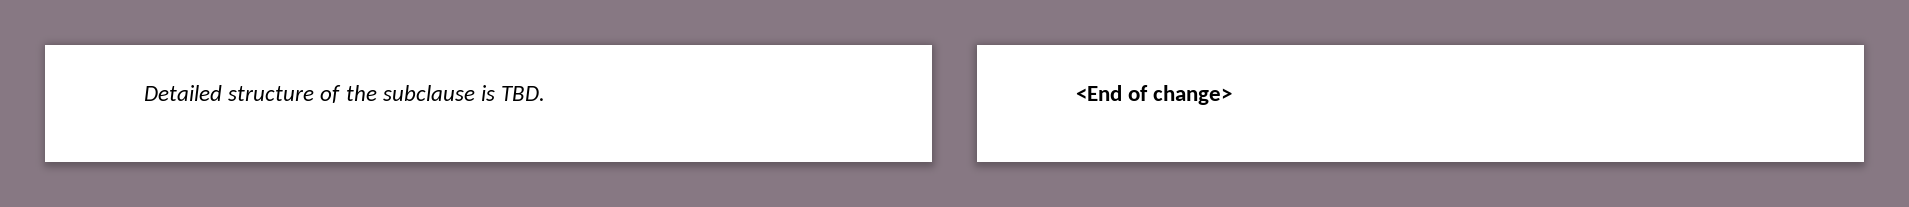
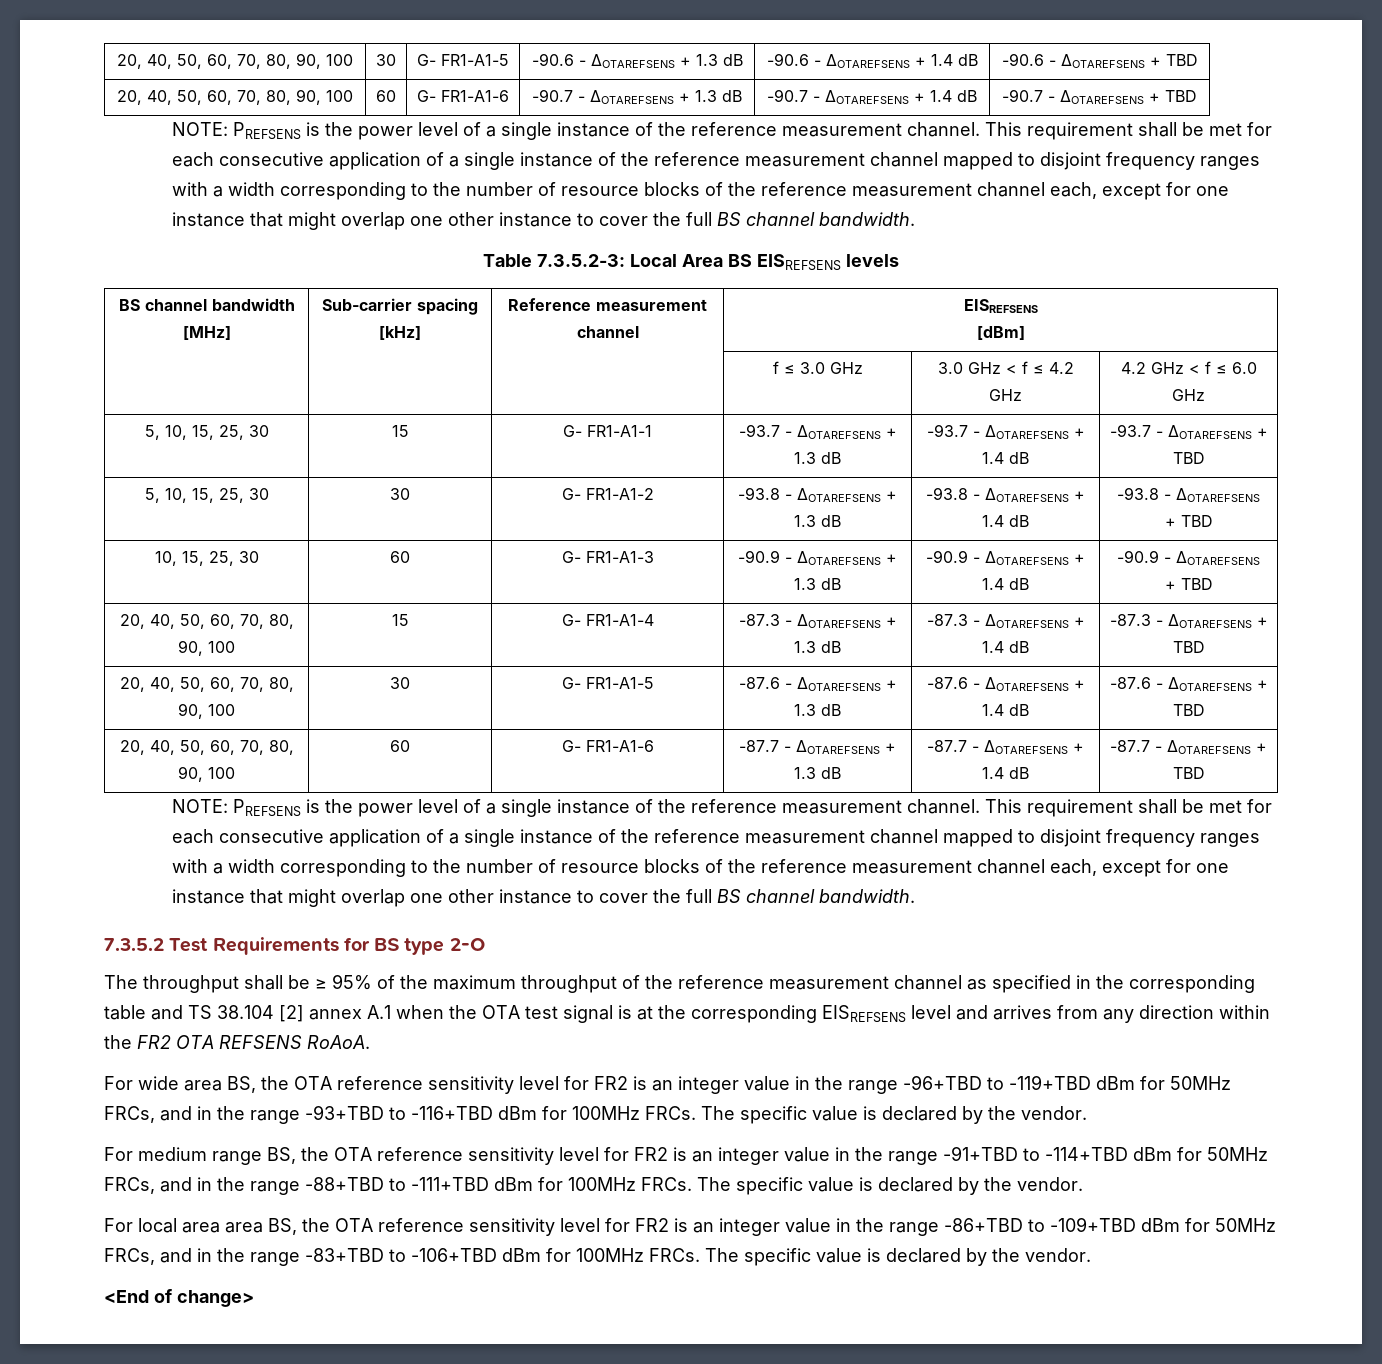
- Detailed structure of the subclause is TBD.
+ 20, 40, 50, 60, 70, 80, 90, 100 | 30 | G- FR1-A1-5 | -90.6 - ΔOTAREFSENS + 1.3 dB | -90.6 - ΔOTAREFSENS + 1.4 dB | -90.6 - ΔOTAREFSENS + TBD
+ 20, 40, 50, 60, 70, 80, 90, 100 | 60 | G- FR1-A1-6 | -90.7 - ΔOTAREFSENS + 1.3 dB | -90.7 - ΔOTAREFSENS + 1.4 dB | -90.7 - ΔOTAREFSENS + TBD
+ NOTE: PREFSENS is the power level of a single instance of the reference measurement channel. This requirement shall be met for each consecutive application of a single instance of the reference measurement channel mapped to disjoint frequency ranges with a width corresponding to the number of resource blocks of the reference measurement channel each, except for one instance that might overlap one other instance to cover the full BS channel bandwidth.
+ Table 7.3.5.2-3: Local Area BS EISREFSENS levels
+ BS channel bandwidth [MHz] | Sub-carrier spacing [kHz] | Reference measurement channel | EISREFSENS
+ [dBm]
+ | | | f ≤ 3.0 GHz | 3.0 GHz < f ≤ 4.2 GHz | 4.2 GHz < f ≤ 6.0 GHz
+ 5, 10, 15, 25, 30 | 15 | G- FR1-A1-1 | -93.7 - ΔOTAREFSENS + 1.3 dB | -93.7 - ΔOTAREFSENS + 1.4 dB | -93.7 - ΔOTAREFSENS + TBD
+ 5, 10, 15, 25, 30 | 30 | G- FR1-A1-2 | -93.8 - ΔOTAREFSENS + 1.3 dB | -93.8 - ΔOTAREFSENS + 1.4 dB | -93.8 - ΔOTAREFSENS + TBD
+ 10, 15, 25, 30 | 60 | G- FR1-A1-3 | -90.9 - ΔOTAREFSENS + 1.3 dB | -90.9 - ΔOTAREFSENS + 1.4 dB | -90.9 - ΔOTAREFSENS + TBD
+ 20, 40, 50, 60, 70, 80, 90, 100 | 15 | G- FR1-A1-4 | -87.3 - ΔOTAREFSENS + 1.3 dB | -87.3 - ΔOTAREFSENS + 1.4 dB | -87.3 - ΔOTAREFSENS + TBD
+ 20, 40, 50, 60, 70, 80, 90, 100 | 30 | G- FR1-A1-5 | -87.6 - ΔOTAREFSENS + 1.3 dB | -87.6 - ΔOTAREFSENS + 1.4 dB | -87.6 - ΔOTAREFSENS + TBD
+ 20, 40, 50, 60, 70, 80, 90, 100 | 60 | G- FR1-A1-6 | -87.7 - ΔOTAREFSENS + 1.3 dB | -87.7 - ΔOTAREFSENS + 1.4 dB | -87.7 - ΔOTAREFSENS + TBD
+ NOTE: PREFSENS is the power level of a single instance of the reference measurement channel. This requirement shall be met for each consecutive application of a single instance of the reference measurement channel mapped to disjoint frequency ranges with a width corresponding to the number of resource blocks of the reference measurement channel each, except for one instance that might overlap one other instance to cover the full BS channel bandwidth.
+ 7.3.5.2 Test Requirements for BS type 2-O
+ The throughput shall be ≥ 95% of the maximum throughput of the reference measurement channel as specified in the corresponding table and TS 38.104 [2] annex A.1 when the OTA test signal is at the corresponding EISREFSENS level and arrives from any direction within the FR2 OTA REFSENS RoAoA.
+ For wide area BS, the OTA reference sensitivity level for FR2 is an integer value in the range -96+TBD to -119+TBD dBm for 50MHz FRCs, and in the range -93+TBD to -116+TBD dBm for 100MHz FRCs. The specific value is declared by the vendor.
+ For medium range BS, the OTA reference sensitivity level for FR2 is an integer value in the range -91+TBD to -114+TBD dBm for 50MHz FRCs, and in the range -88+TBD to -111+TBD dBm for 100MHz FRCs. The specific value is declared by the vendor.
+ For local area area BS, the OTA reference sensitivity level for FR2 is an integer value in the range -86+TBD to -109+TBD dBm for 50MHz FRCs, and in the range -83+TBD to -106+TBD dBm for 100MHz FRCs. The specific value is declared by the vendor.

